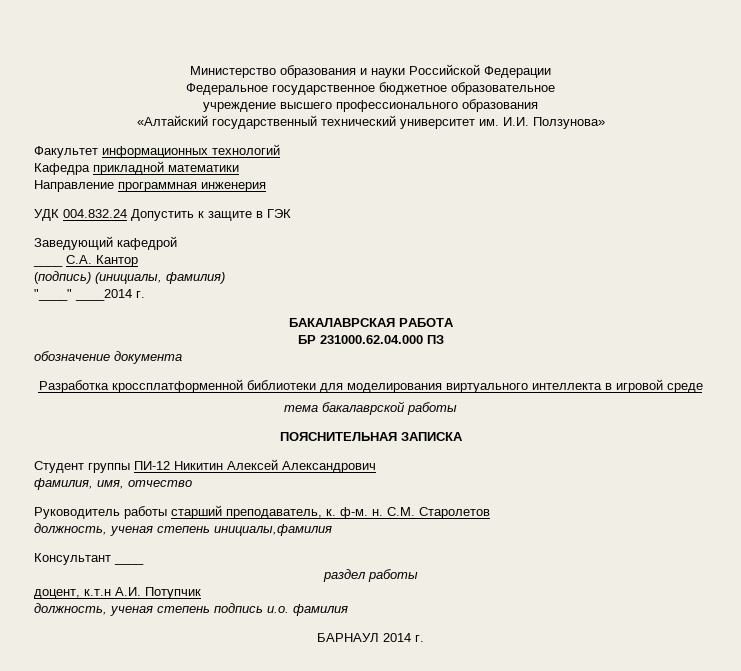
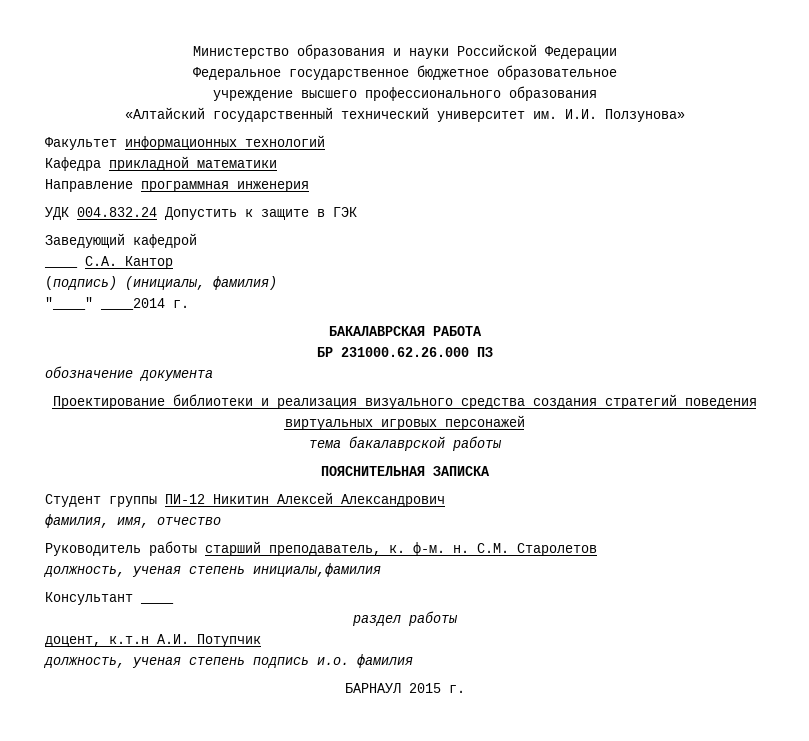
- БР 231000.62.04.000 ПЗ
+ БР 231000.62.26.000 ПЗ
- Разработка кроссплатформенной библиотеки для моделирования виртуального интеллекта в игровой среде
+ Проектирование библиотеки и реализация визуального средства создания стратегий поведения виртуальных игровых персонажей
- БАРНАУЛ 2014 г.
+ БАРНАУЛ 2015 г.

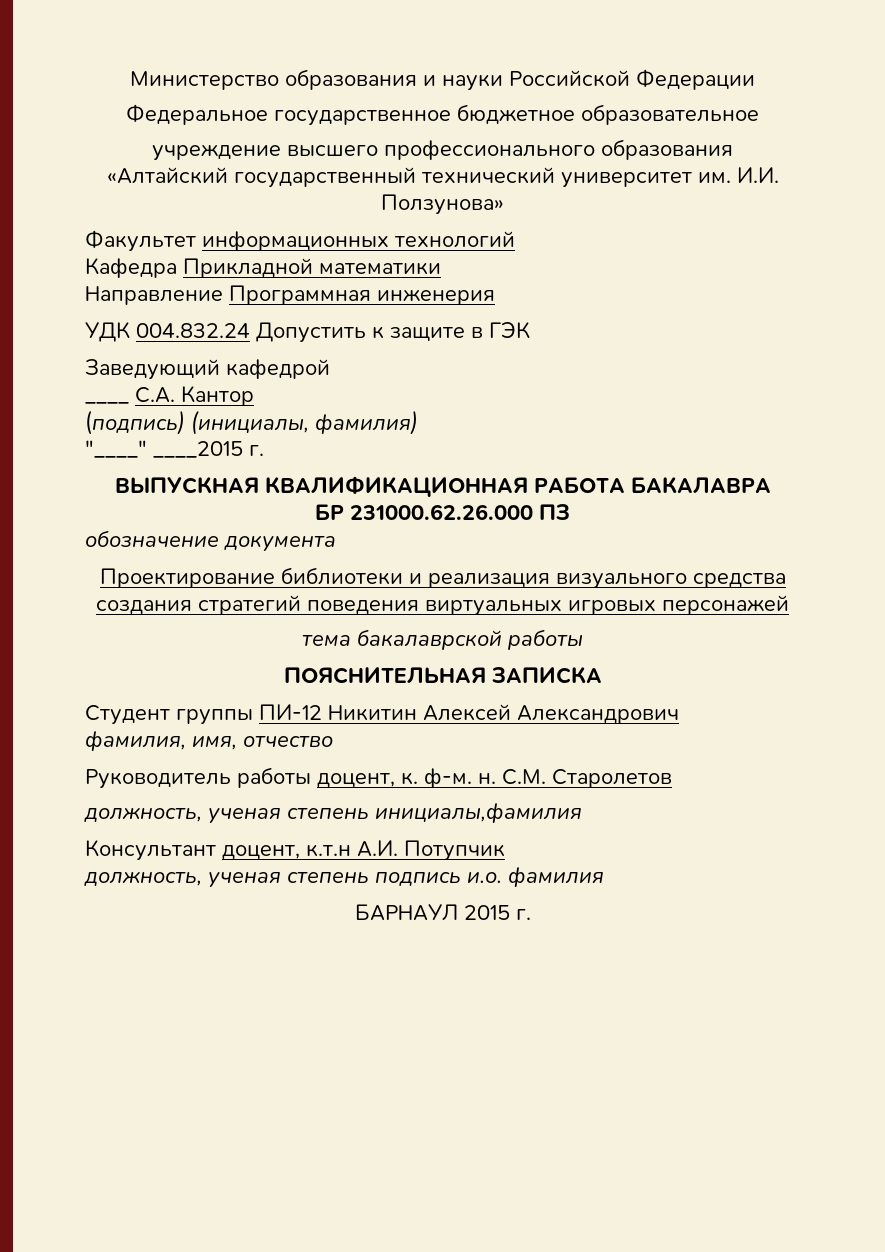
- Кафедра прикладной математики
+ Кафедра Прикладной математики
- Направление программная инженерия
+ Направление Программная инженерия
- "____" ____2014 г.
+ "____" ____2015 г.
- БАКАЛАВРСКАЯ РАБОТА
+ ВЫПУСКНАЯ КВАЛИФИКАЦИОННАЯ РАБОТА БАКАЛАВРА
- Руководитель работы старший преподаватель, к. ф-м. н.
+ Руководитель работы доцент, к. ф-м. н.
- Консультант ____
- раздел работы
- доцент, к.т.н А.И. Потупчик
+ Консультант доцент, к.т.н А.И. Потупчик

